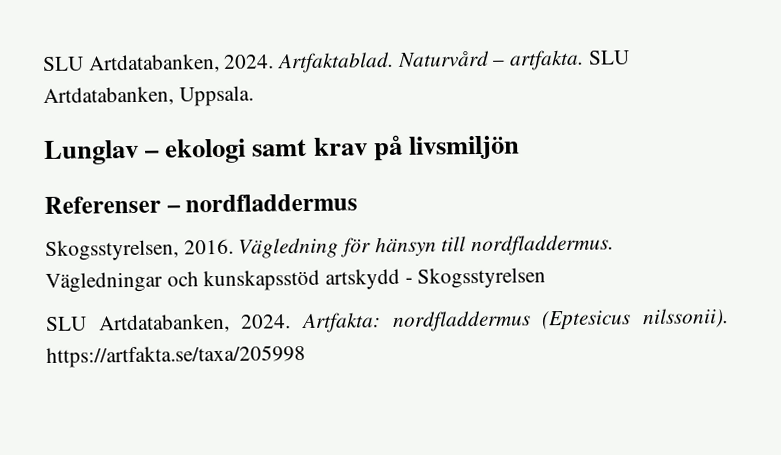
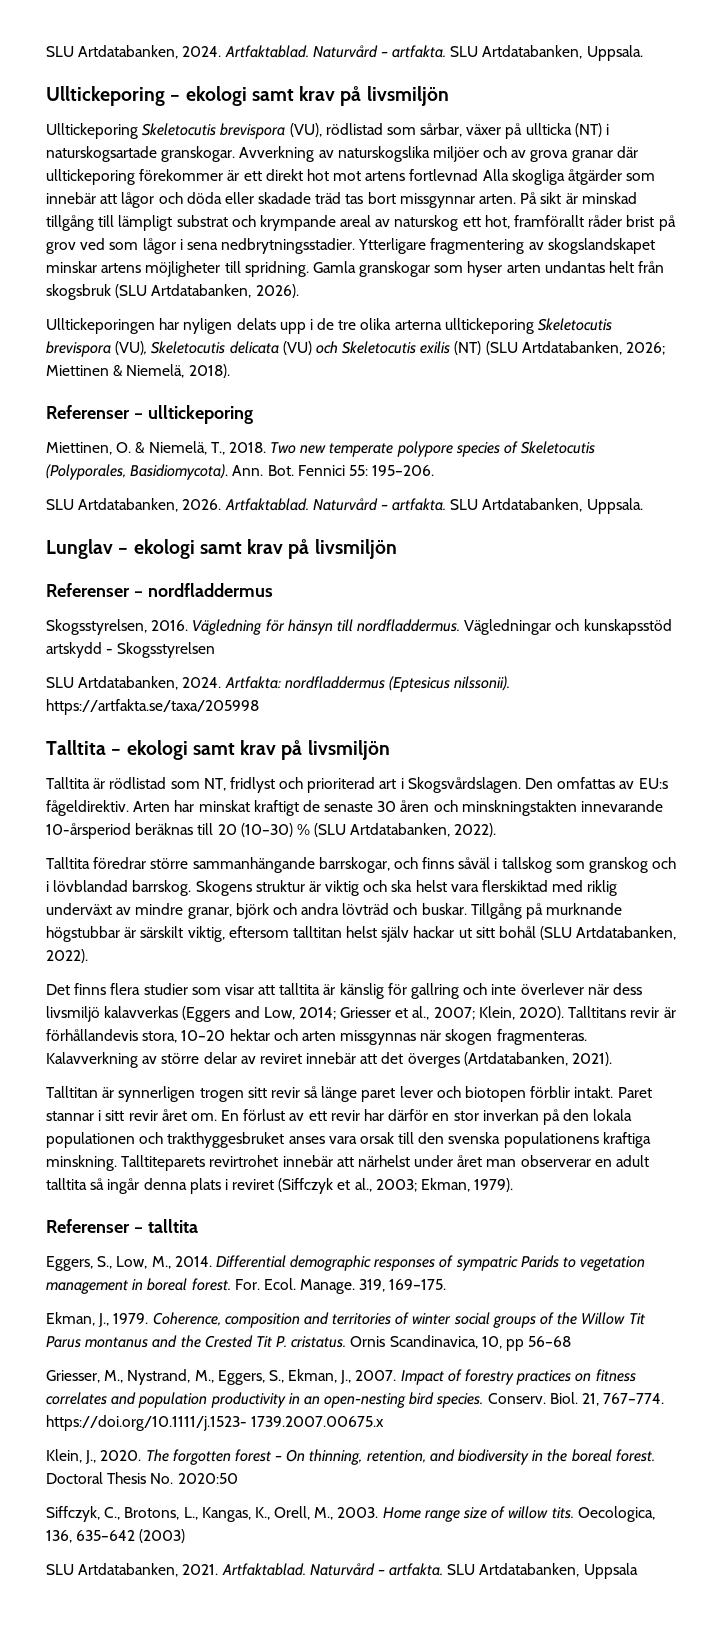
+ Ulltickeporing – ekologi samt krav på livsmiljön
+ Ulltickeporing Skeletocutis brevispora (VU), rödlistad som sårbar, växer på ullticka (NT) i naturskogsartade granskogar. Avverkning av naturskogslika miljöer och av grova granar där ulltickeporing förekommer är ett direkt hot mot artens fortlevnad Alla skogliga åtgärder som innebär att lågor och döda eller skadade träd tas bort missgynnar arten. På sikt är minskad tillgång till lämpligt substrat och krympande areal av naturskog ett hot, framförallt råder brist på grov ved som lågor i sena nedbrytningsstadier. Ytterligare fragmentering av skogslandskapet minskar artens möjligheter till spridning. Gamla granskogar som hyser arten undantas helt från skogsbruk (SLU Artdatabanken, 2026).
+ Ulltickeporingen har nyligen delats upp i de tre olika arterna ulltickeporing Skeletocutis brevispora (VU), Skeletocutis delicata (VU) och Skeletocutis exilis (NT) (SLU Artdatabanken, 2026; Miettinen & Niemelä, 2018).
+ Referenser – ulltickeporing
+ Miettinen, O. & Niemelä, T., 2018. Two new temperate polypore species of Skeletocutis (Polyporales, Basidiomycota). Ann. Bot. Fennici 55: 195–206.
+ SLU Artdatabanken, 2026. Artfaktablad. Naturvård – artfakta. SLU Artdatabanken, Uppsala.
+ Talltita – ekologi samt krav på livsmiljön
+ Talltita är rödlistad som NT, fridlyst och prioriterad art i Skogsvårdslagen. Den omfattas av EU:s fågeldirektiv. Arten har minskat kraftigt de senaste 30 åren och minskningstakten innevarande 10-årsperiod beräknas till 20 (10–30) % (SLU Artdatabanken, 2022).
+ Talltita föredrar större sammanhängande barrskogar, och finns såväl i tallskog som granskog och i lövblandad barrskog. Skogens struktur är viktig och ska helst vara flerskiktad med riklig underväxt av mindre granar, björk och andra lövträd och buskar. Tillgång på murknande högstubbar är särskilt viktig, eftersom talltitan helst själv hackar ut sitt bohål (SLU Artdatabanken, 2022).
+ Det finns flera studier som visar att talltita är känslig för gallring och inte överlever när dess livsmiljö kalavverkas (Eggers and Low, 2014; Griesser et al., 2007; Klein, 2020). Talltitans revir är förhållandevis stora, 10–20 hektar och arten missgynnas när skogen fragmenteras. Kalavverkning av större delar av reviret innebär att det överges (Artdatabanken, 2021).
+ Talltitan är synnerligen trogen sitt revir så länge paret lever och biotopen förblir intakt. Paret stannar i sitt revir året om. En förlust av ett revir har därför en stor inverkan på den lokala populationen och trakthyggesbruket anses vara orsak till den svenska populationens kraftiga minskning. Talltiteparets revirtrohet innebär att närhelst under året man observerar en adult talltita så ingår denna plats i reviret (Siffczyk et al., 2003; Ekman, 1979).
+ Referenser – talltita
+ Eggers, S., Low, M., 2014. Differential demographic responses of sympatric Parids to vegetation management in boreal forest. For. Ecol. Manage. 319, 169–175.
+ Ekman, J., 1979. Coherence, composition and territories of winter social groups of the Willow Tit Parus montanus and the Crested Tit P. cristatus. Ornis Scandinavica, 10, pp 56–68
+ Griesser, M., Nystrand, M., Eggers, S., Ekman, J., 2007. Impact of forestry practices on fitness correlates and population productivity in an open-nesting bird species. Conserv. Biol. 21, 767–774. https://doi.org/10.1111/j.1523- 1739.2007.00675.x
+ Klein, J., 2020. The forgotten forest – On thinning, retention, and biodiversity in the boreal forest. Doctoral Thesis No. 2020:50
+ Siffczyk, C., Brotons, L., Kangas, K., Orell, M., 2003. Home range size of willow tits. Oecologica, 136, 635–642 (2003)
+ SLU Artdatabanken, 2021. Artfaktablad. Naturvård – artfakta. SLU Artdatabanken, Uppsala

